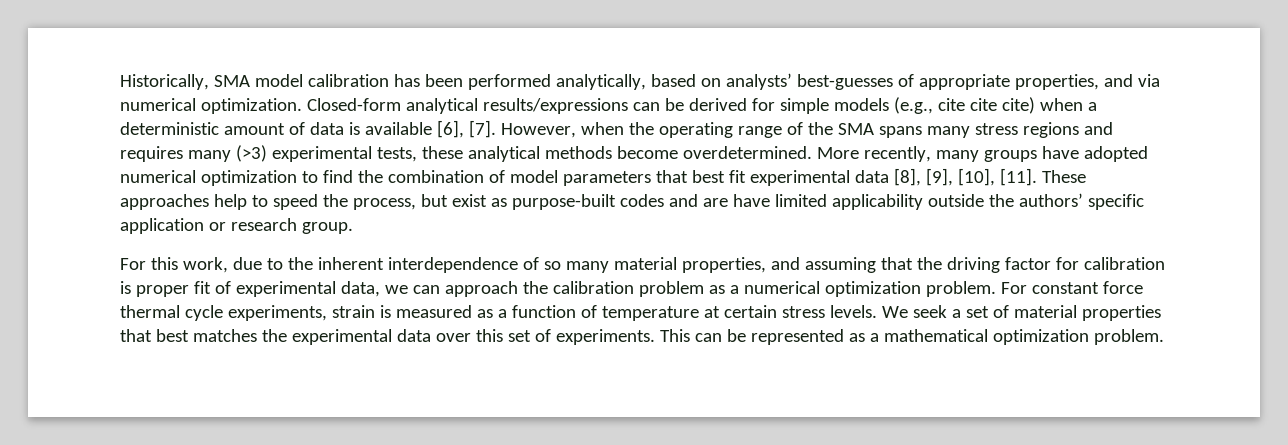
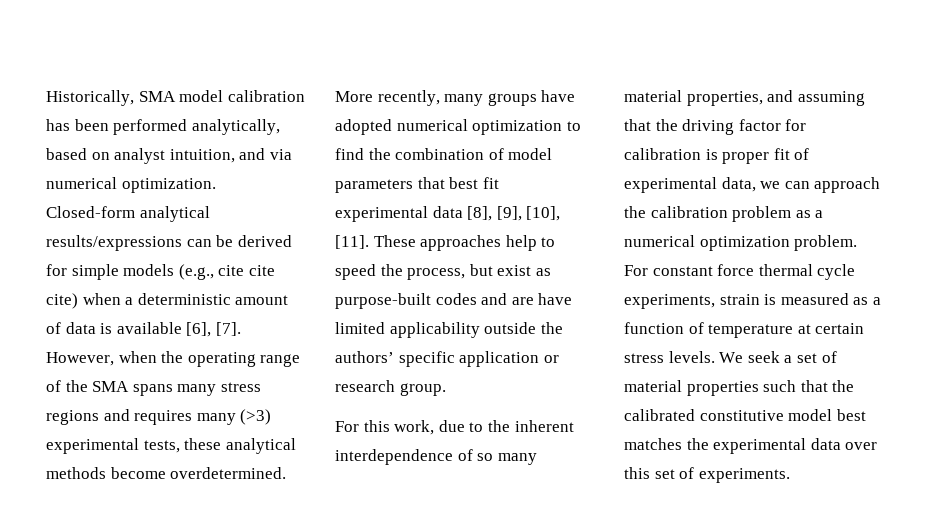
- Historically, SMA model calibration has been performed analytically, based on analysts’ best-guesses of appropriate properties, and via numerical optimization.
+ Historically, SMA model calibration has been performed analytically, based on analyst intuition, and via numerical optimization.
- We seek a set of material properties that best matches the experimental data over this set of experiments. This can be represented as a mathematical optimization problem.
+ We seek a set of material properties such that the calibrated constitutive model best matches the experimental data over this set of experiments.

